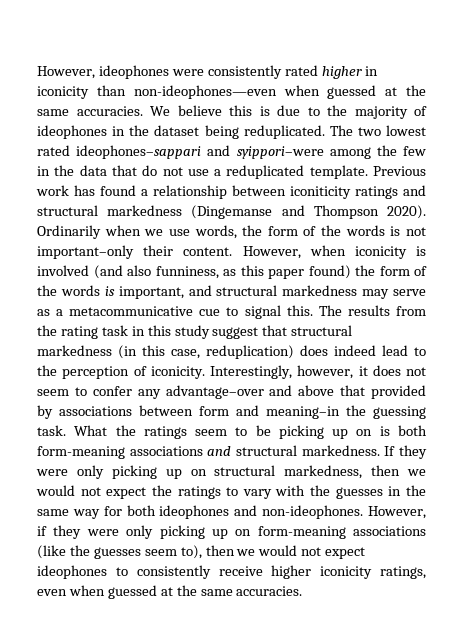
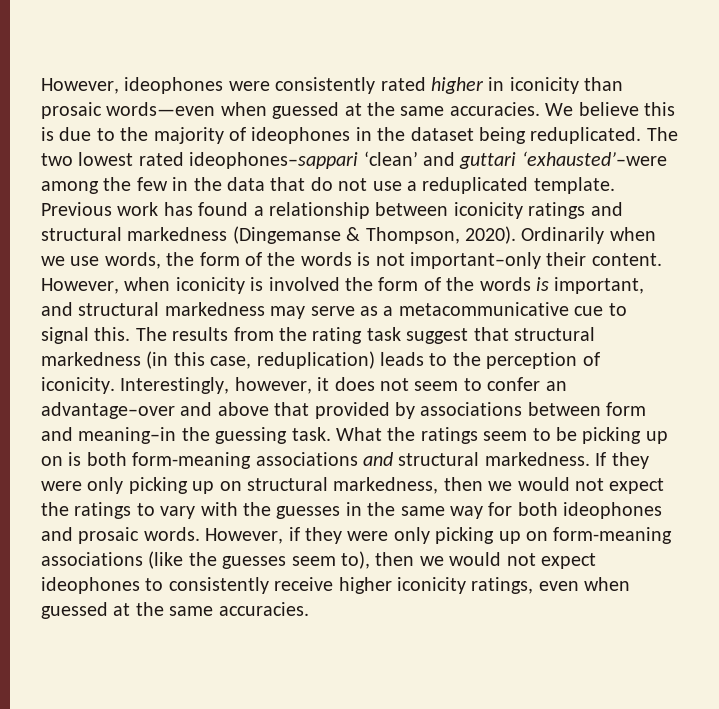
- However, ideophones were consistently rated higher in iconicity than non-ideophones—even when guessed at the same accuracies.
+ However, ideophones were consistently rated higher in iconicity than prosaic words—even when guessed at the same accuracies.
- The two lowest rated ideophones–sappari and syippori–were among the few in the data that do not use a reduplicated template.
+ The two lowest rated ideophones–sappari ‘clean’ and guttari ‘exhausted’–were among the few in the data that do not use a reduplicated template.
- Previous work has found a relationship between iconiticity ratings and structural markedness (Dingemanse and Thompson 2020).
+ Previous work has found a relationship between iconicity ratings and structural markedness (Dingemanse & Thompson, 2020).
- However, when iconicity is involved (and also funniness, as this paper found) the form of the words is important, and structural markedness may serve as a metacommunicative cue to signal this.
+ However, when iconicity is involved the form of the words is important, and structural markedness may serve as a metacommunicative cue to signal this.
- The results from the rating task in this study suggest that structural markedness (in this case, reduplication) does indeed lead to the perception of iconicity.
+ The results from the rating task suggest that structural markedness (in this case, reduplication) leads to the perception of iconicity.
- Interestingly, however, it does not seem to confer any advantage–over and above that provided by associations between form and meaning–in the guessing task.
+ Interestingly, however, it does not seem to confer an advantage–over and above that provided by associations between form and meaning–in the guessing task.
- If they were only picking up on structural markedness, then we would not expect the ratings to vary with the guesses in the same way for both ideophones and non-ideophones.
+ If they were only picking up on structural markedness, then we would not expect the ratings to vary with the guesses in the same way for both ideophones and prosaic words.

